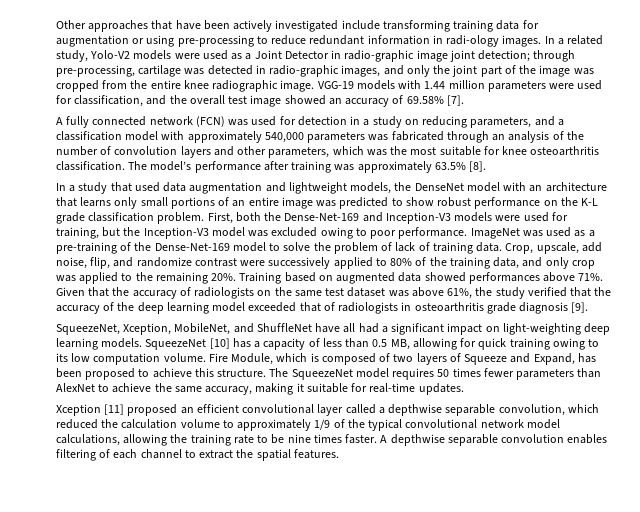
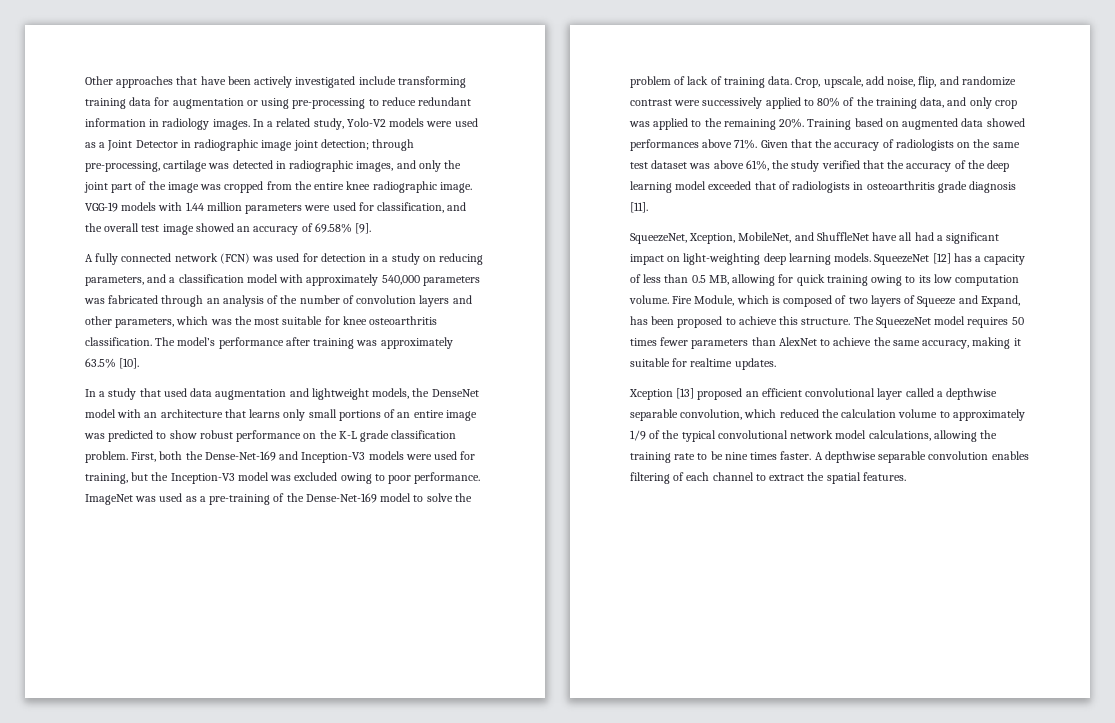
- Other approaches that have been actively investigated include transforming training data for augmentation or using pre-processing to reduce redundant information in radi-ology images.
+ Other approaches that have been actively investigated include transforming training data for augmentation or using pre-processing to reduce redundant information in radiology images.
- In a related study, Yolo-V2 models were used as a Joint Detector in radio-graphic image joint detection; through pre-processing, cartilage was detected in radio-graphic images, and only the joint part of the image was cropped from the entire knee radiographic image.
+ In a related study, Yolo-V2 models were used as a Joint Detector in radiographic image joint detection; through pre-processing, cartilage was detected in radiographic images, and only the joint part of the image was cropped from the entire knee radiographic image.
- VGG-19 models with 1.44 million parameters were used for classification, and the overall test image showed an accuracy of 69.58% [7].
+ VGG-19 models with 1.44 million parameters were used for classification, and the overall test image showed an accuracy of 69.58% [9].
- The model’s performance after training was approximately 63.5% [8].
+ The model’s performance after training was approximately 63.5% [10].
- Given that the accuracy of radiologists on the same test dataset was above 61%, the study verified that the accuracy of the deep learning model exceeded that of radiologists in osteoarthritis grade diagnosis [9].
+ Given that the accuracy of radiologists on the same test dataset was above 61%, the study verified that the accuracy of the deep learning model exceeded that of radiologists in osteoarthritis grade diagnosis [11].
- SqueezeNet [10] has a capacity of less than 0.5 MB, allowing for quick training owing to its low computation volume.
+ SqueezeNet [12] has a capacity of less than 0.5 MB, allowing for quick training owing to its low computation volume.
- The SqueezeNet model requires 50 times fewer parameters than AlexNet to achieve the same accuracy, making it suitable for real-time updates.
+ The SqueezeNet model requires 50 times fewer parameters than AlexNet to achieve the same accuracy, making it suitable for realtime updates.
- Xception [11] proposed an efficient convolutional layer called a depthwise separable convolution, which reduced the calculation volume to approximately 1/9 of the typical convolutional network model calculations, allowing the training rate to be nine times faster.
+ Xception [13] proposed an efficient convolutional layer called a depthwise separable convolution, which reduced the calculation volume to approximately 1/9 of the typical convolutional network model calculations, allowing the training rate to be nine times faster.

